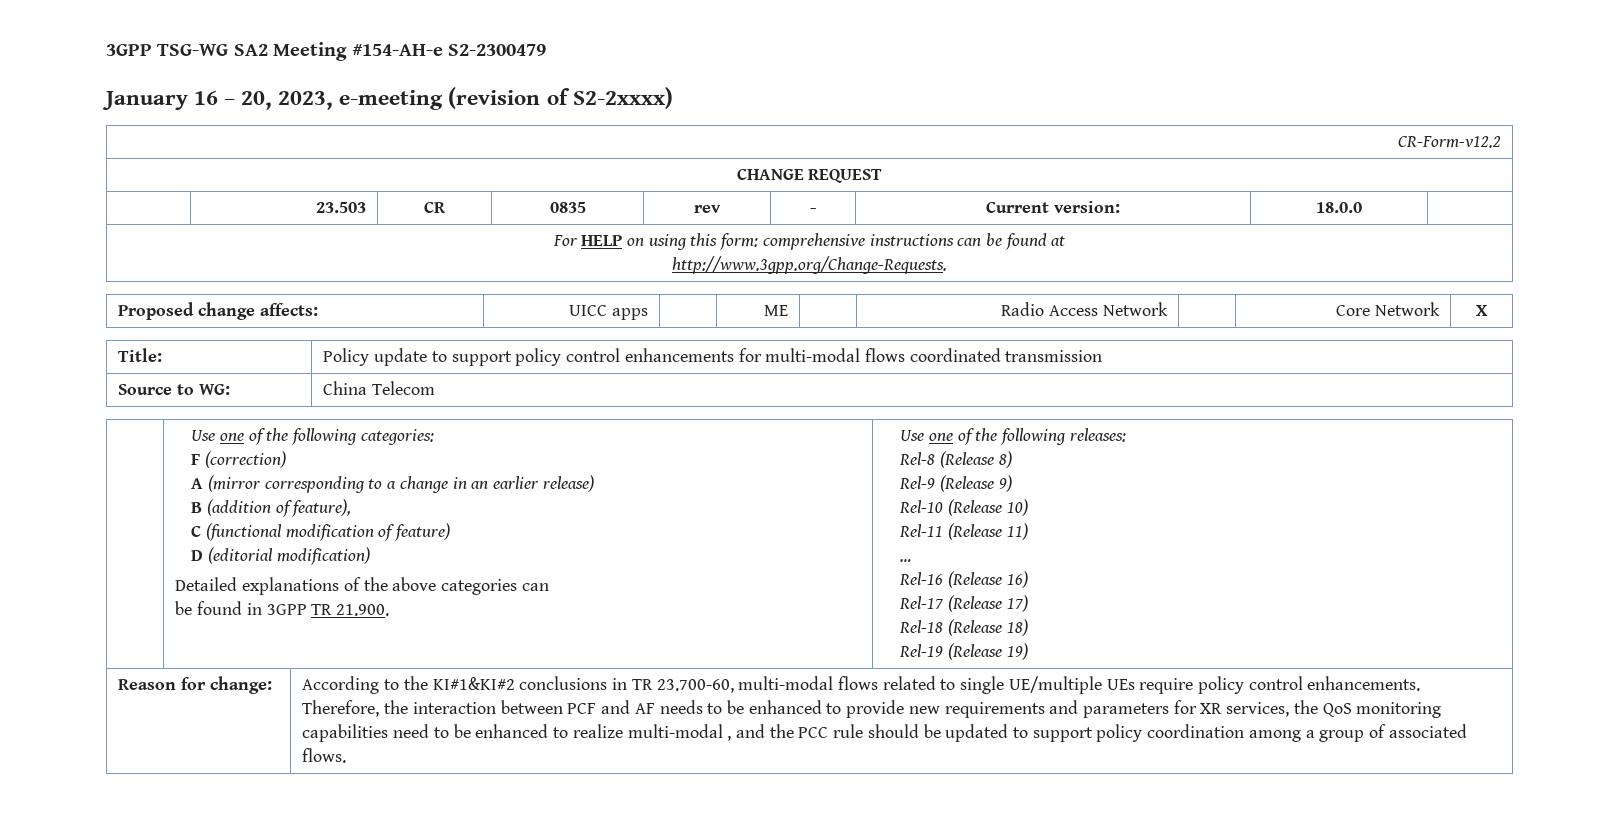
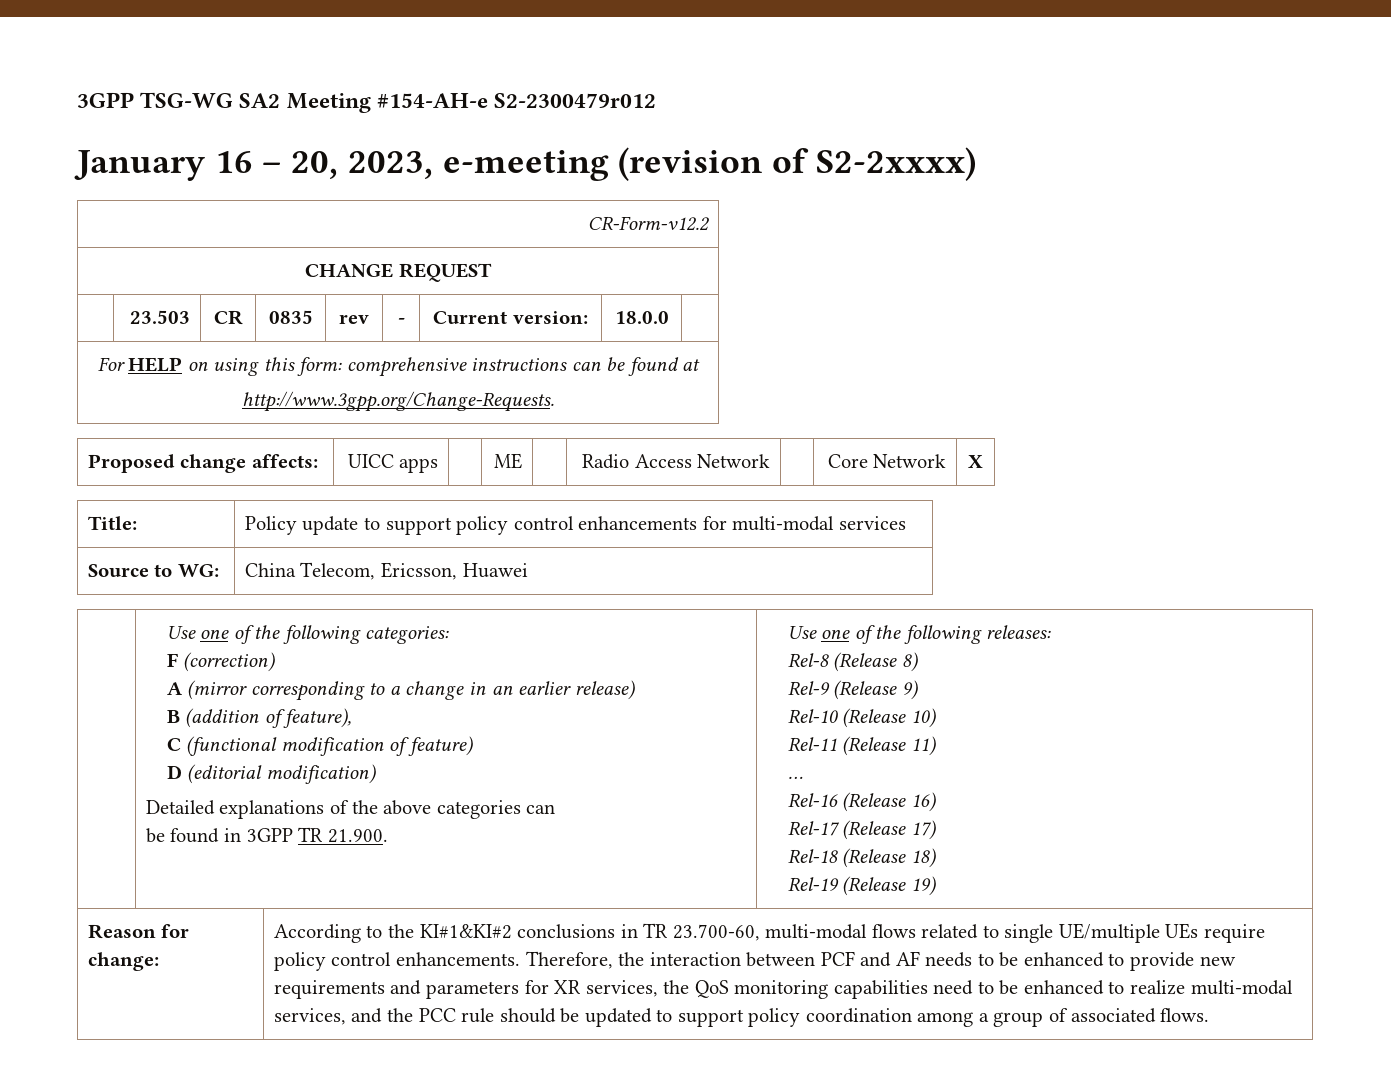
- 3GPP TSG-WG SA2 Meeting #154-AH-e S2-2300479
+ 3GPP TSG-WG SA2 Meeting #154-AH-e S2-2300479r012
- Title: | Policy update to support policy control enhancements for multi-modal flows coordinated transmission
+ Title: | Policy update to support policy control enhancements for multi-modal services
- Source to WG: | China Telecom
+ Source to WG: | China Telecom, Ericsson, Huawei
- Therefore, the interaction between PCF and AF needs to be enhanced to provide new requirements and parameters for XR services, the QoS monitoring capabilities need to be enhanced to realize multi-modal , and the PCC rule should be updated to support policy coordination among a group of associated flows.
+ Therefore, the interaction between PCF and AF needs to be enhanced to provide new requirements and parameters for XR services, the QoS monitoring capabilities need to be enhanced to realize multi-modal services, and the PCC rule should be updated to support policy coordination among a group of associated flows.

